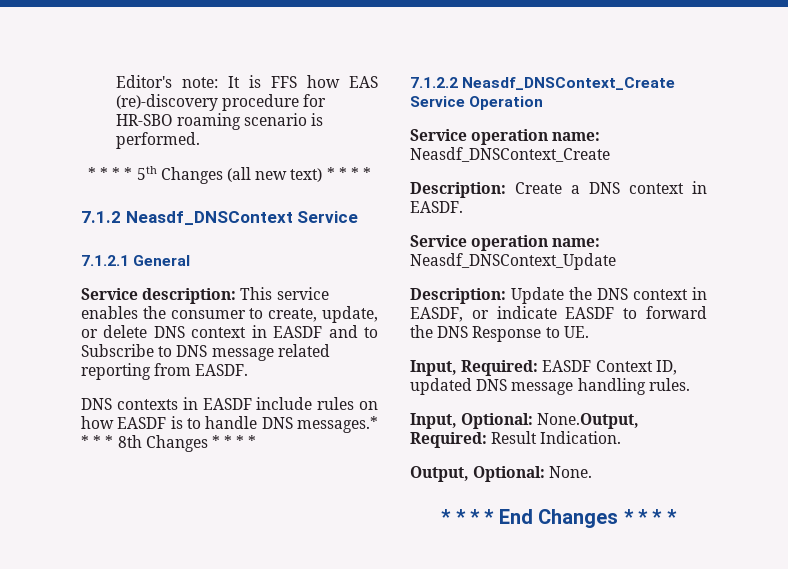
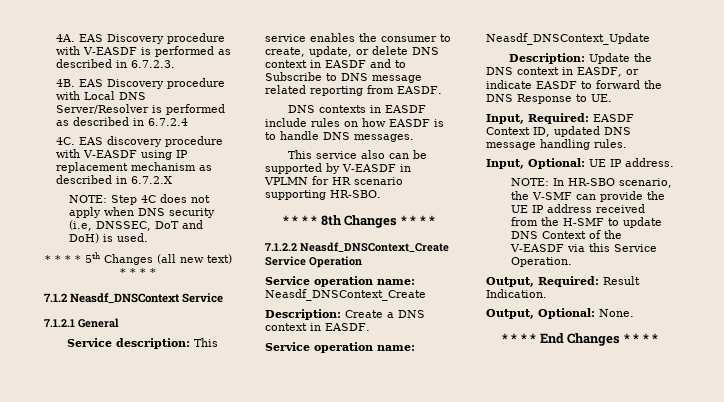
- Editor's note: It is FFS how EAS (re)-discovery procedure for HR-SBO roaming scenario is performed.
+ 4A. EAS Discovery procedure with V-EASDF is performed as described in 6.7.2.3.
+ 4B. EAS Discovery procedure with Local DNS Server/Resolver is performed as described in 6.7.2.4
+ 4C. EAS discovery procedure with V-EASDF using IP replacement mechanism as described in 6.7.2.X
+ NOTE: Step 4C does not apply when DNS security (i.e, DNSSEC, DoT and DoH) is used.
- DNS contexts in EASDF include rules on how EASDF is to handle DNS messages.* * * * 8th Changes * * * *
+ DNS contexts in EASDF include rules on how EASDF is to handle DNS messages.
+ This service also can be supported by V-EASDF in VPLMN for HR scenario supporting HR-SBO.
+ * * * * 8th Changes * * * *
- Input, Optional: None.Output, Required: Result Indication.
+ Input, Optional: UE IP address.
+ NOTE: In HR-SBO scenario, the V-SMF can provide the UE IP address received from the H-SMF to update DNS Context of the V-EASDF via this Service Operation.
+ Output, Required: Result Indication.

